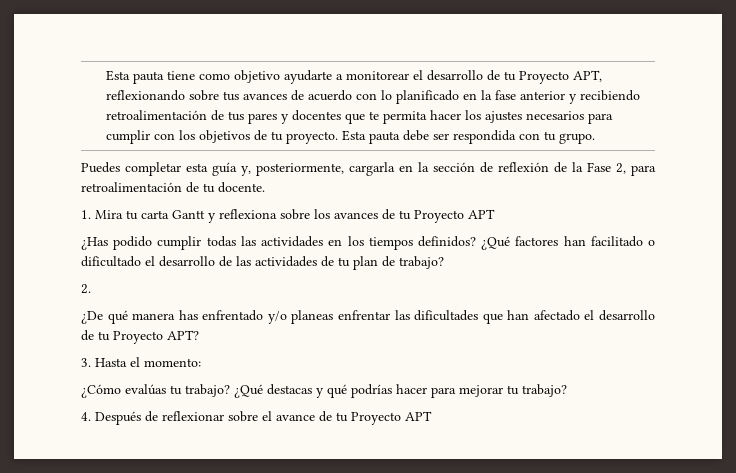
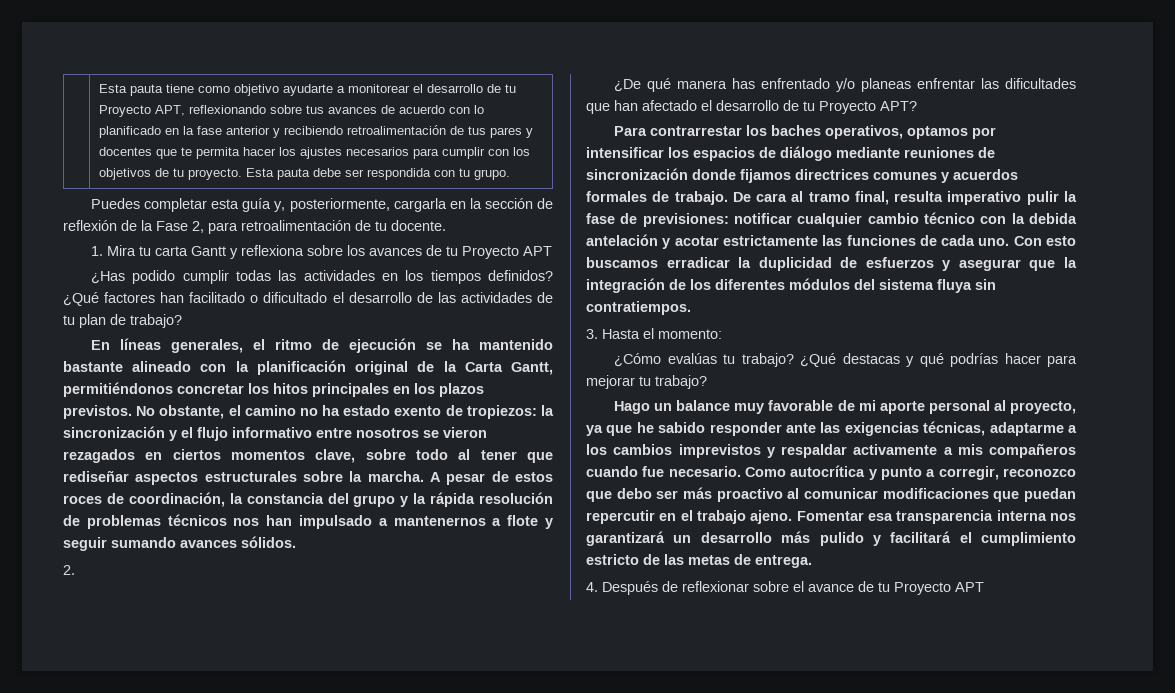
+ En líneas generales, el ritmo de ejecución se ha mantenido bastante alineado con la planificación original de la Carta Gantt, permitiéndonos concretar los hitos principales en los plazos previstos. No obstante, el camino no ha estado exento de tropiezos: la sincronización y el flujo informativo entre nosotros se vieron rezagados en ciertos momentos clave, sobre todo al tener que rediseñar aspectos estructurales sobre la marcha. A pesar de estos roces de coordinación, la constancia del grupo y la rápida resolución de problemas técnicos nos han impulsado a mantenernos a flote y seguir sumando avances sólidos.
+ Para contrarrestar los baches operativos, optamos por intensificar los espacios de diálogo mediante reuniones de sincronización donde fijamos directrices comunes y acuerdos formales de trabajo. De cara al tramo final, resulta imperativo pulir la fase de previsiones: notificar cualquier cambio técnico con la debida antelación y acotar estrictamente las funciones de cada uno. Con esto buscamos erradicar la duplicidad de esfuerzos y asegurar que la integración de los diferentes módulos del sistema fluya sin contratiempos.
+ Hago un balance muy favorable de mi aporte personal al proyecto, ya que he sabido responder ante las exigencias técnicas, adaptarme a los cambios imprevistos y respaldar activamente a mis compañeros cuando fue necesario. Como autocrítica y punto a corregir, reconozco que debo ser más proactivo al comunicar modificaciones que puedan repercutir en el trabajo ajeno. Fomentar esa transparencia interna nos garantizará un desarrollo más pulido y facilitará el cumplimiento estricto de las metas de entrega.

